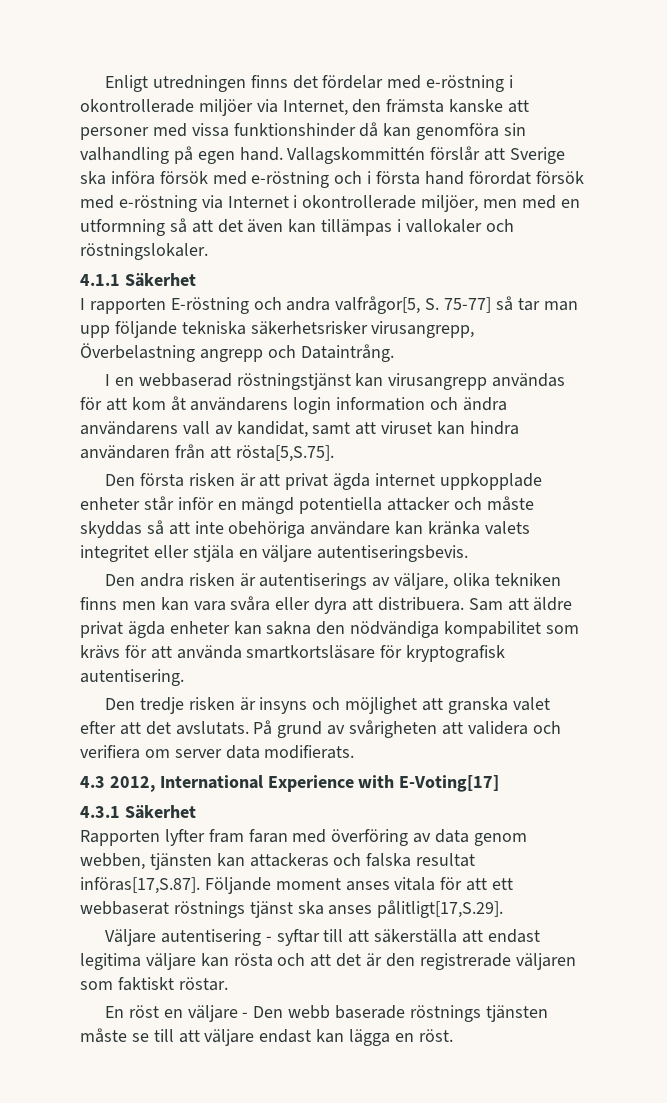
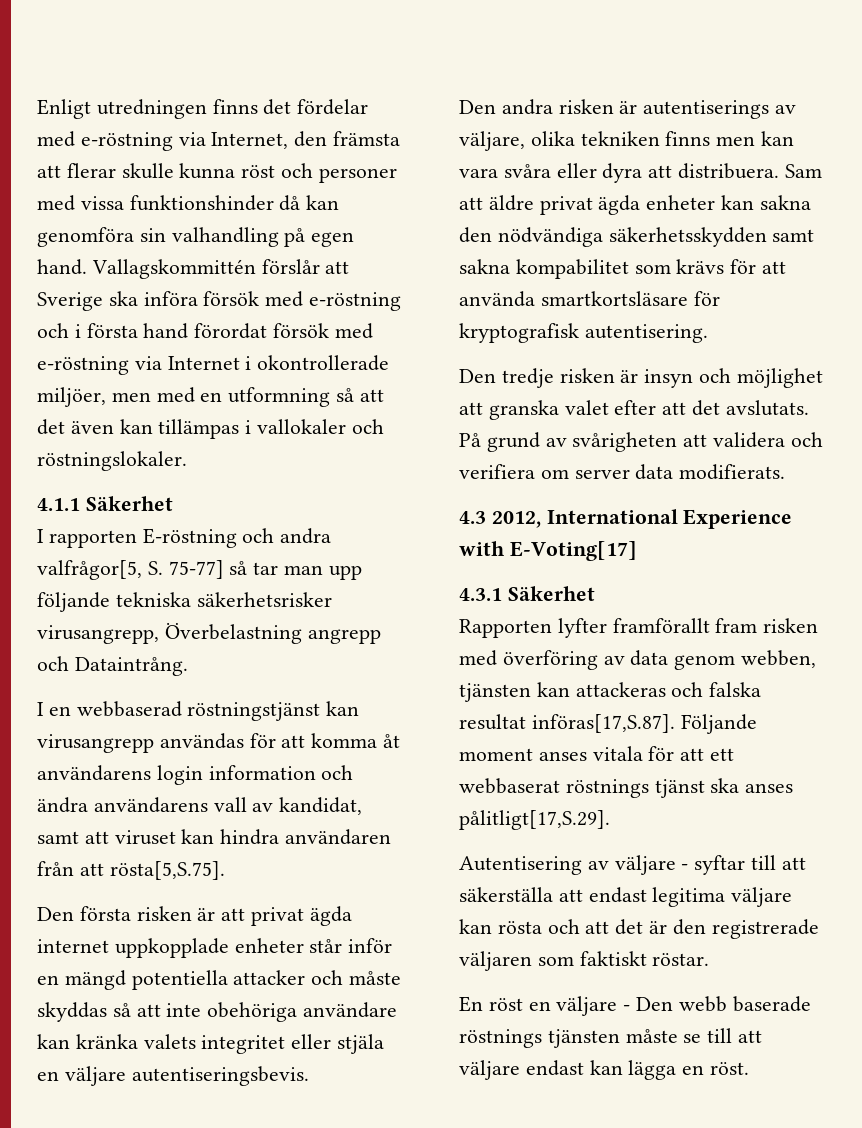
- Enligt utredningen finns det fördelar med e-röstning i okontrollerade miljöer via Internet, den främsta kanske att personer med vissa funktionshinder då kan genomföra sin valhandling på egen hand.
+ Enligt utredningen finns det fördelar med e-röstning via Internet, den främsta att flerar skulle kunna röst och personer med vissa funktionshinder då kan genomföra sin valhandling på egen hand.
- I en webbaserad röstningstjänst kan virusangrepp användas för att kom åt användarens login information och ändra användarens vall av kandidat, samt att viruset kan hindra användaren från att rösta[5,S.75].
+ I en webbaserad röstningstjänst kan virusangrepp användas för att komma åt användarens login information och ändra användarens vall av kandidat, samt att viruset kan hindra användaren från att rösta[5,S.75].
- Sam att äldre privat ägda enheter kan sakna den nödvändiga kompabilitet som krävs för att använda smartkortsläsare för kryptografisk autentisering.
+ Sam att äldre privat ägda enheter kan sakna den nödvändiga säkerhetsskydden samt sakna kompabilitet som krävs för att använda smartkortsläsare för kryptografisk autentisering.
- Den tredje risken är insyns och möjlighet att granska valet efter att det avslutats.
+ Den tredje risken är insyn och möjlighet att granska valet efter att det avslutats.
- Rapporten lyfter fram faran med överföring av data genom webben, tjänsten kan attackeras och falska resultat införas[17,S.87]. Följande moment anses vitala för att ett webbaserat röstnings tjänst ska anses pålitligt[17,S.29].
+ Rapporten lyfter framförallt fram risken med överföring av data genom webben, tjänsten kan attackeras och falska resultat införas[17,S.87]. Följande moment anses vitala för att ett webbaserat röstnings tjänst ska anses pålitligt[17,S.29].
- Väljare autentisering - syftar till att säkerställa att endast legitima väljare kan rösta och att det är den registrerade väljaren som faktiskt röstar.
+ Autentisering av väljare - syftar till att säkerställa att endast legitima väljare kan rösta och att det är den registrerade väljaren som faktiskt röstar.

